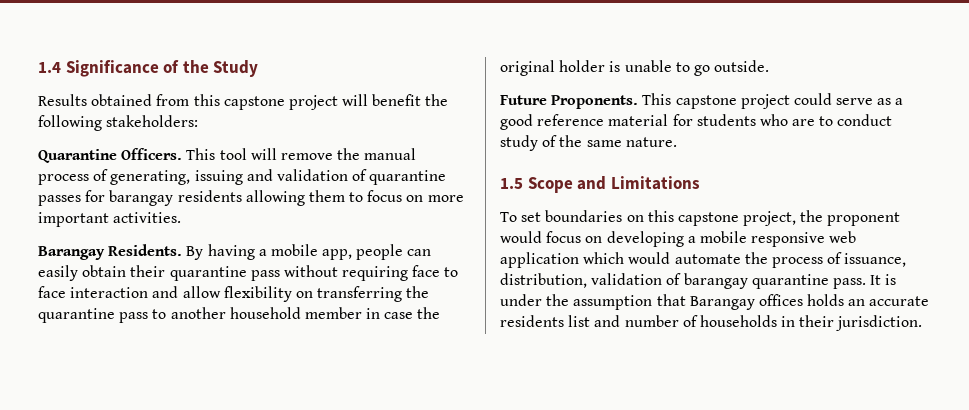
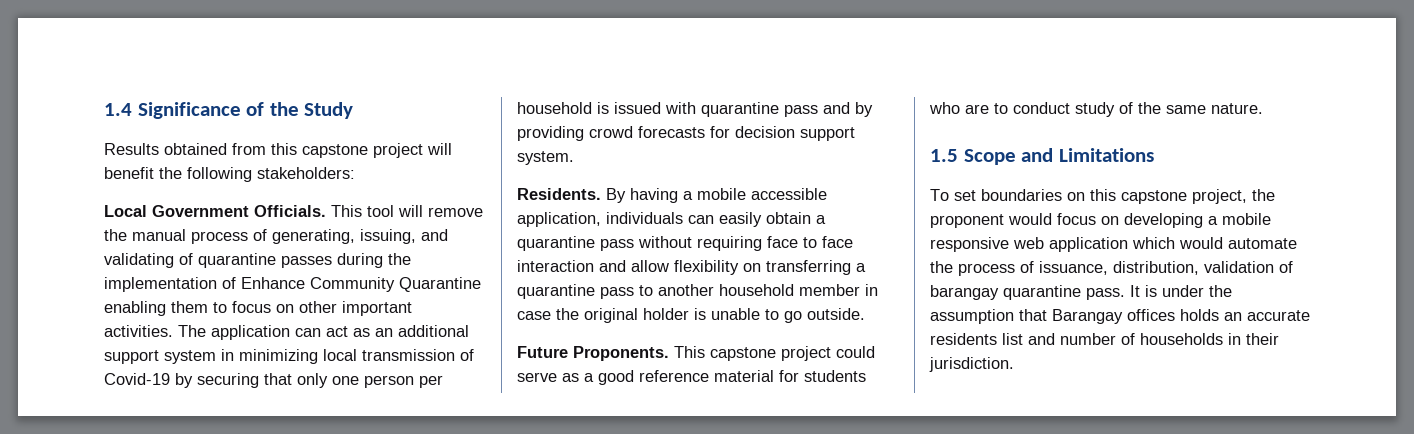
- Quarantine Officers.
+ Local Government Officials.
- This tool will remove the manual process of generating, issuing and validation of quarantine passes for barangay residents allowing them to focus on more important activities.
- Barangay Residents.
+ This tool will remove the manual process of generating, issuing, and validating of quarantine passes during the implementation of Enhance Community Quarantine enabling them to focus on other important activities. The application can act as an additional support system in minimizing local transmission of Covid-19 by securing that only one person per household is issued with quarantine pass and by providing crowd forecasts for decision support system.
+ Residents.
- By having a mobile app, people can easily obtain their quarantine pass without requiring face to face interaction and allow flexibility on transferring the quarantine pass to another household member in case the original holder is unable to go outside.
+ By having a mobile accessible application, individuals can easily obtain a quarantine pass without requiring face to face interaction and allow flexibility on transferring a quarantine pass to another household member in case the original holder is unable to go outside.

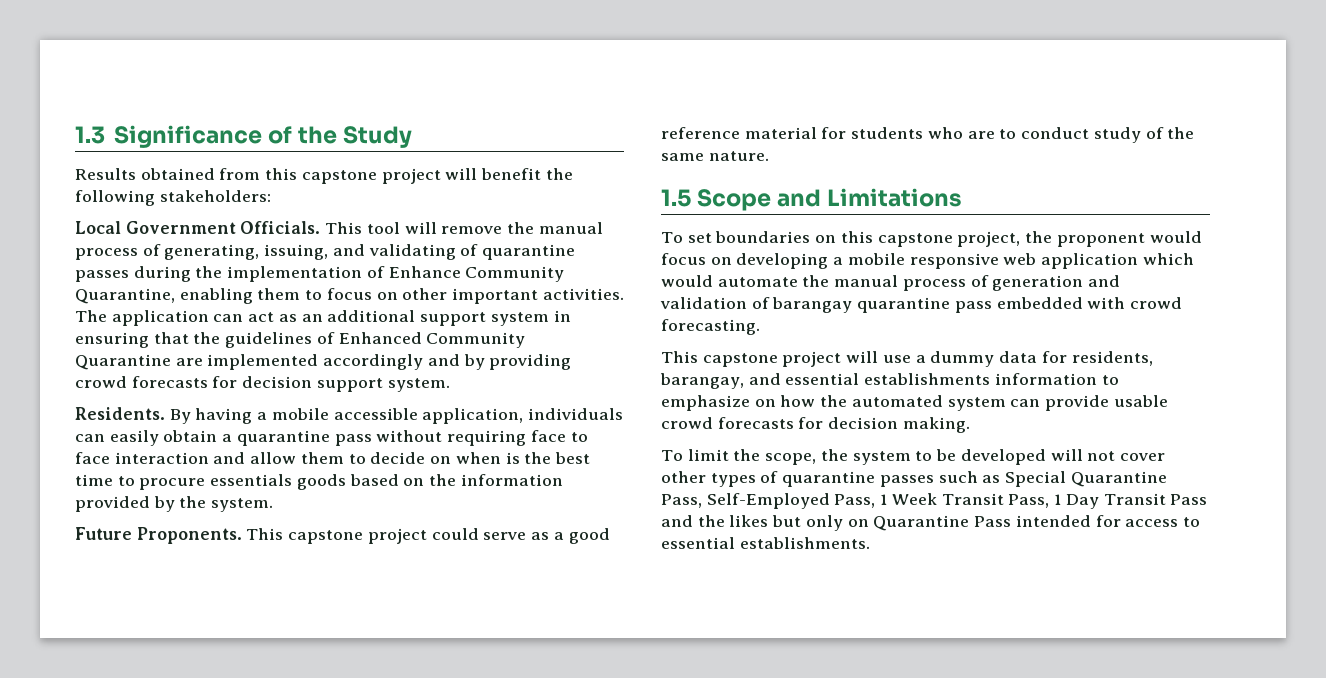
- 1.4 Significance of the Study
+ 1.3 Significance of the Study
- This tool will remove the manual process of generating, issuing, and validating of quarantine passes during the implementation of Enhance Community Quarantine enabling them to focus on other important activities.
+ This tool will remove the manual process of generating, issuing, and validating of quarantine passes during the implementation of Enhance Community Quarantine, enabling them to focus on other important activities.
- The application can act as an additional support system in minimizing local transmission of Covid-19 by securing that only one person per household is issued with quarantine pass and by providing crowd forecasts for decision support system.
+ The application can act as an additional support system in ensuring that the guidelines of Enhanced Community Quarantine are implemented accordingly and by providing crowd forecasts for decision support system.
- By having a mobile accessible application, individuals can easily obtain a quarantine pass without requiring face to face interaction and allow flexibility on transferring a quarantine pass to another household member in case the original holder is unable to go outside.
+ By having a mobile accessible application, individuals can easily obtain a quarantine pass without requiring face to face interaction and allow them to decide on when is the best time to procure essentials goods based on the information provided by the system.
- To set boundaries on this capstone project, the proponent would focus on developing a mobile responsive web application which would automate the process of issuance, distribution, validation of barangay quarantine pass. It is under the assumption that Barangay offices holds an accurate residents list and number of households in their jurisdiction.
+ To set boundaries on this capstone project, the proponent would focus on developing a mobile responsive web application which would automate the manual process of generation and validation of barangay quarantine pass embedded with crowd forecasting.
+ This capstone project will use a dummy data for residents, barangay, and essential establishments information to emphasize on how the automated system can provide usable crowd forecasts for decision making.
+ To limit the scope, the system to be developed will not cover other types of quarantine passes such as Special Quarantine Pass, Self-Employed Pass, 1 Week Transit Pass, 1 Day Transit Pass and the likes but only on Quarantine Pass intended for access to essential establishments.

